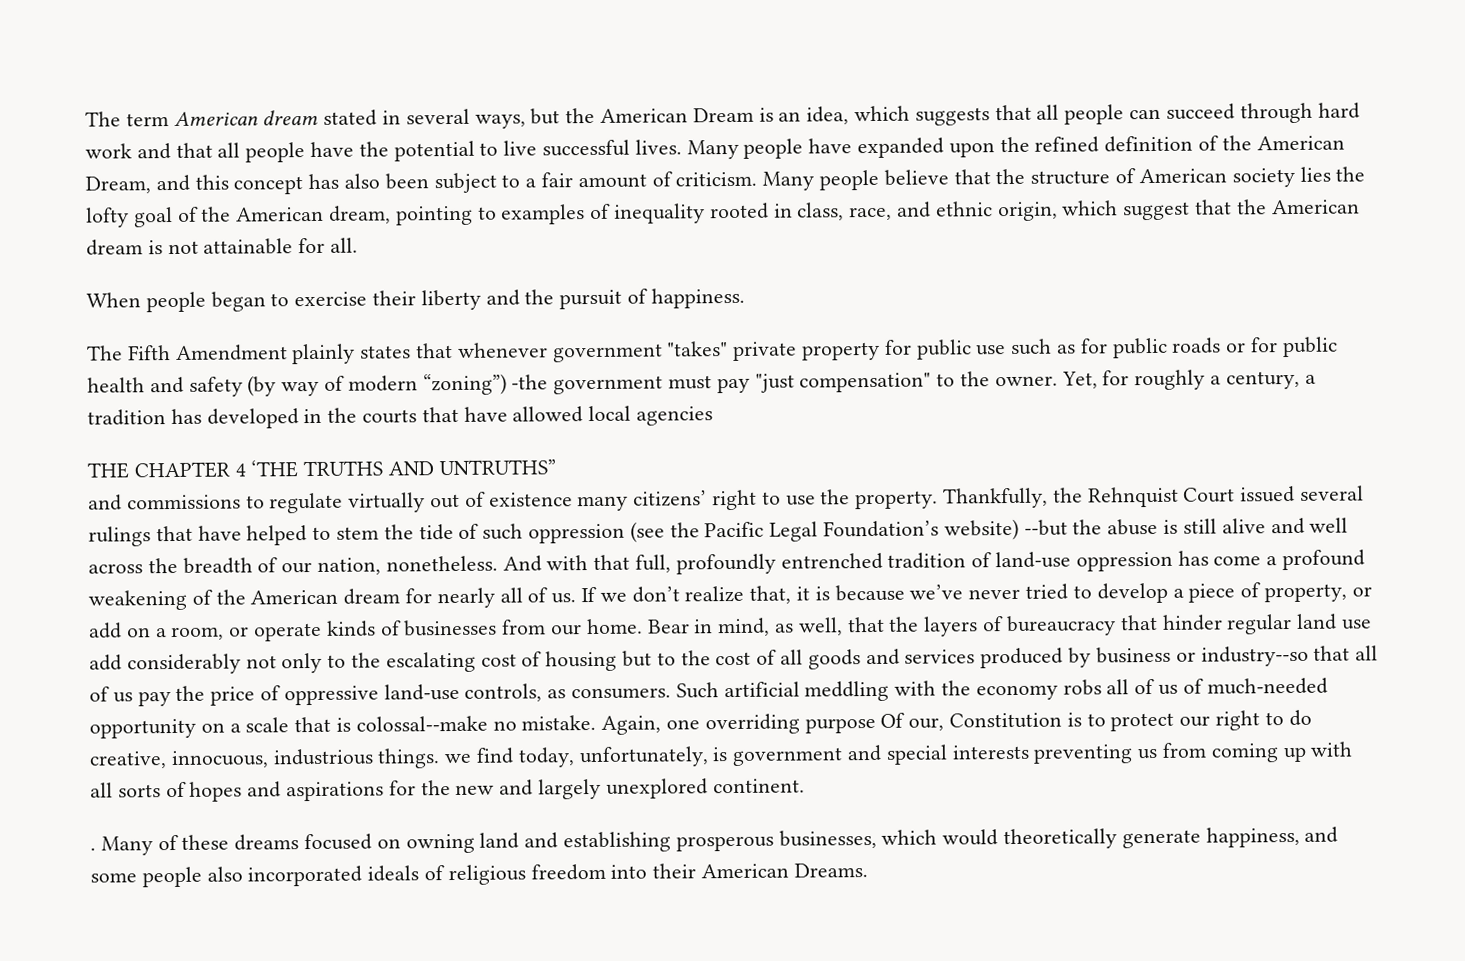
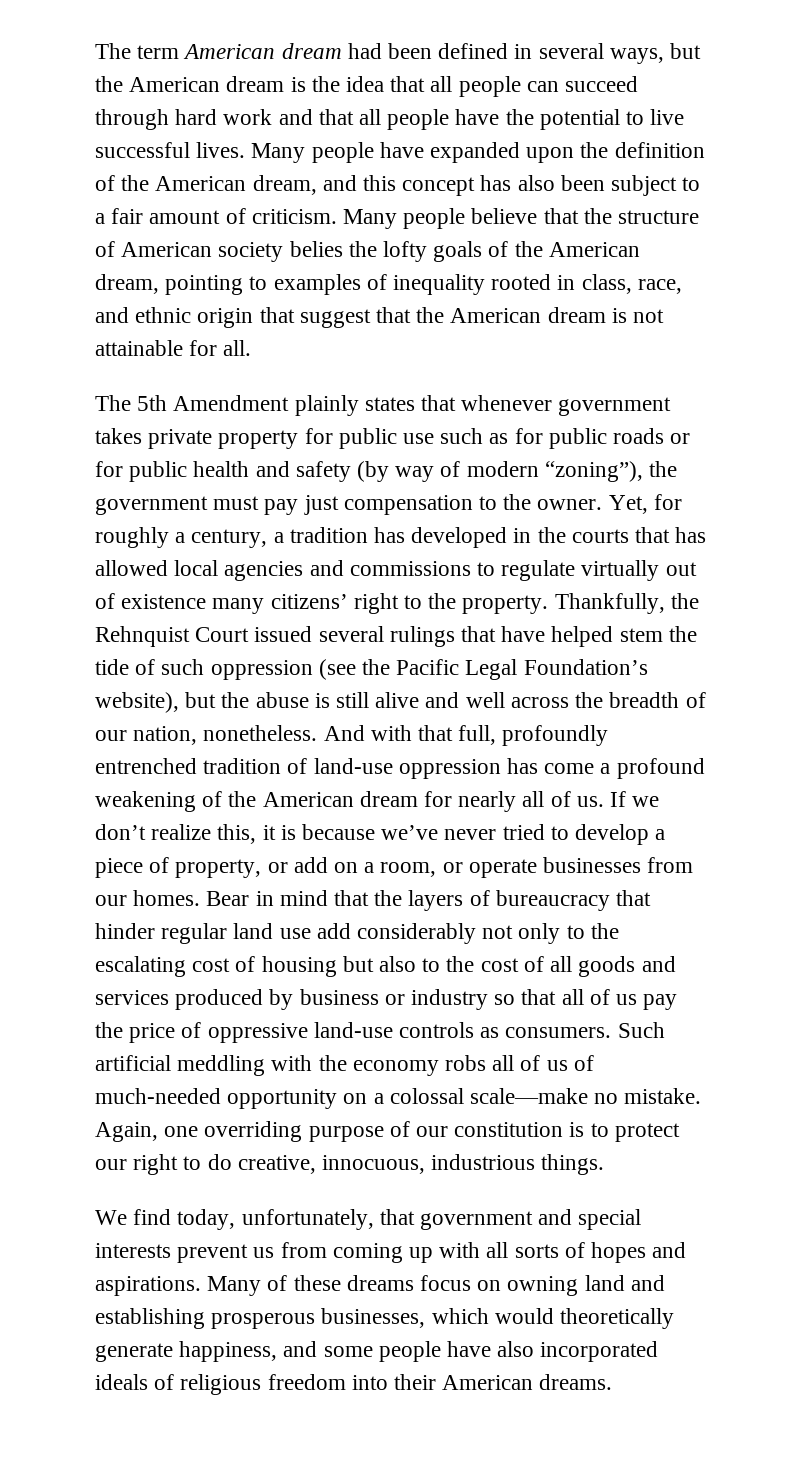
- The term American dream stated in several ways, but the American Dream is an idea, which suggests that all people can succeed through hard work and that all people have the potential to live successful lives.
+ The term American dream had been defined in several ways, but the American dream is the idea that all people can succeed through hard work and that all people have the potential to live successful lives.
- Many people have expanded upon the refined definition of the American Dream, and this concept has also been subject to a fair amount of criticism.
+ Many people have expanded upon the definition of the American dream, and this concept has also been subject to a fair amount of criticism.
- Many people believe that the structure of American society lies the lofty goal of the American dream, pointing to examples of inequality rooted in class, race, and ethnic origin, which suggest that the American dream is not attainable for all.
+ Many people believe that the structure of American society belies the lofty goals of the American dream, pointing to examples of inequality rooted in class, race, and ethnic origin that suggest that the American dream is not attainable for all.
- When people began to exercise their liberty and the pursuit of happiness.
- The Fifth Amendment plainly states that whenever government "takes" private property for public use such as for public roads or for public health and safety (by way of modern “zoning”) -the government must pay "just compensation" to the owner.
+ The 5th Amendment plainly states that whenever government takes private property for public use such as for public roads or for public health and safety (by way of modern “zoning”), the government must pay just compensation to the owner.
- Yet, for roughly a century, a tradition has developed in the courts that have allowed local agencies
- THE CHAPTER 4 ‘THE TRUTHS AND UNTRUTHS”
- and commissions to regulate virtually out of existence many citizens’ right to use the property.
+ Yet, for roughly a century, a tradition has developed in the courts that has allowed local agencies and commissions to regulate virtually out of existence many citizens’ right to the property.
- Thankfully, the Rehnquist Court issued several rulings that have helped to stem the tide of such oppression (see the Pacific Legal Foundation’s website) --but the abuse is still alive and well across the breadth of our nation, nonetheless.
+ Thankfully, the Rehnquist Court issued several rulings that have helped stem the tide of such oppression (see the Pacific Legal Foundation’s website), but the abuse is still alive and well across the breadth of our nation, nonetheless.
- If we don’t realize that, it is because we’ve never tried to develop a piece of property, or add on a room, or operate kinds of businesses from our home.
+ If we don’t realize this, it is because we’ve never tried to develop a piece of property, or add on a room, or operate businesses from our homes.
- Bear in mind, as well, that the layers of bureaucracy that hinder regular land use add considerably not only to the escalating cost of housing but to the cost of all goods and services produced by business or industry--so that all of us pay the price of oppressive land-use controls, as consumers.
+ Bear in mind that the layers of bureaucracy that hinder regular land use add considerably not only to the escalating cost of housing but also to the cost of all goods and services produced by business or industry so that all of us pay the price of oppressive land-use controls as consumers.
- Such artificial meddling with the economy robs all of us of much-needed opportunity on a scale that is colossal--make no mistake.
+ Such artificial meddling with the economy robs all of us of much-needed opportunity on a colossal scale—make no mistake.
- Again, one overriding purpose Of our, Constitution is to protect our right to do creative, innocuous, industrious things. we find today, unfortunately, is government and special interests preventing us from coming up with all sorts of hopes and aspirations for the new and largely unexplored continent.
- .
+ Again, one overriding purpose of our constitution is to protect our right to do creative, innocuous, industrious things.
+ We find today, unfortunately, that government and special interests prevent us from coming up with all sorts of hopes and aspirations.
- Many of these dreams focused on owning land and establishing prosperous businesses, which would theoretically generate happiness, and some people also incorporated ideals of religious freedom into their American Dreams.
+ Many of these dreams focus on owning land and establishing prosperous businesses, which would theoretically generate happiness, and some people have also incorporated ideals of religious freedom into their American dreams.

